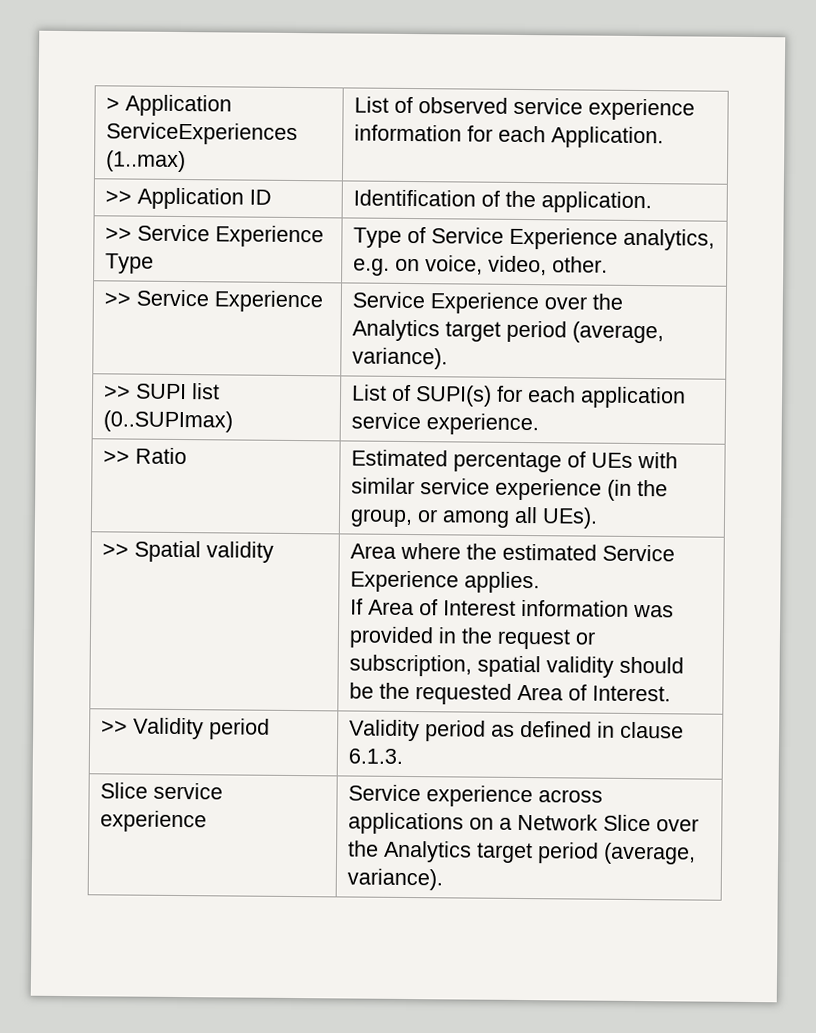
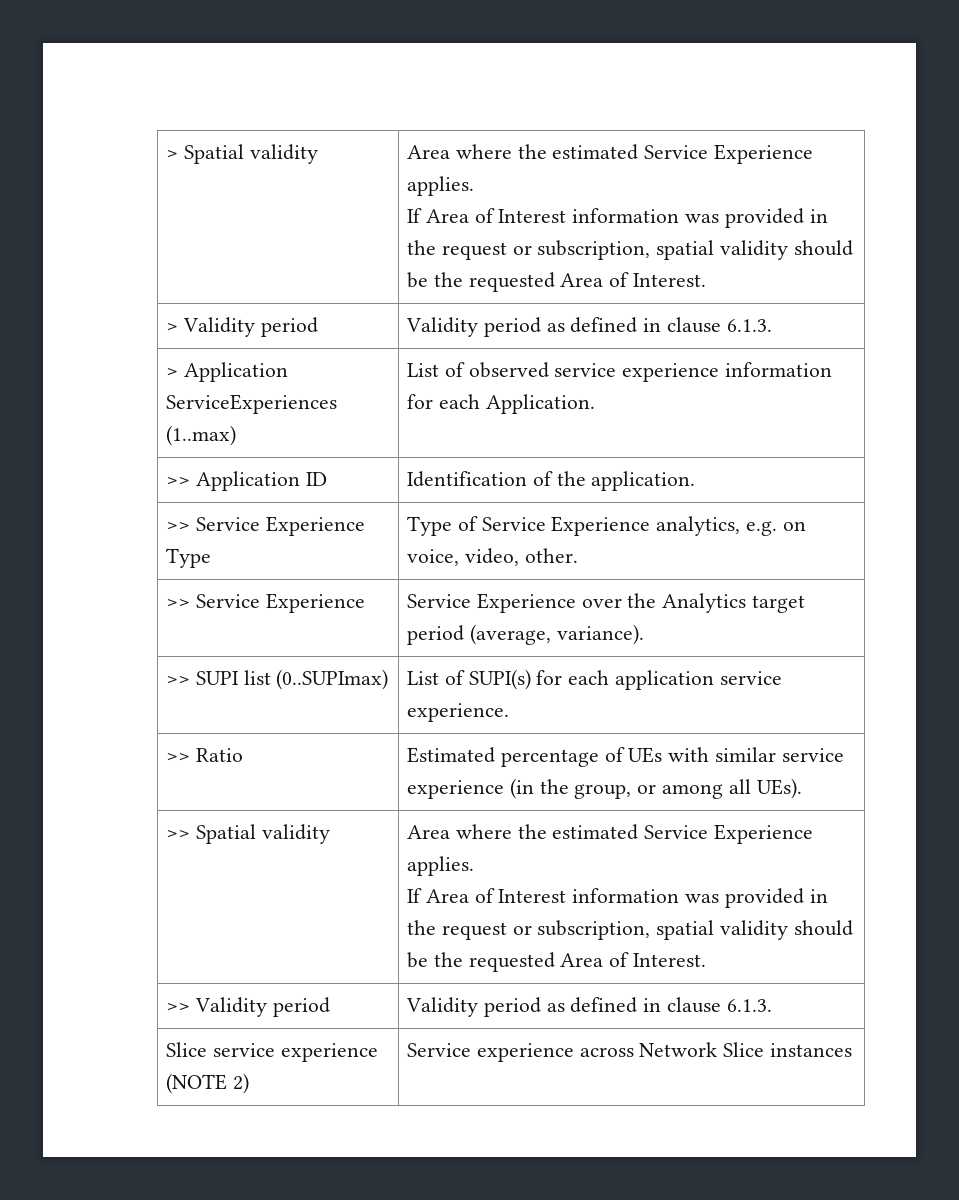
+ > Spatial validity | Area where the estimated Service Experience applies.
+ If Area of Interest information was provided in the request or subscription, spatial validity should be the requested Area of Interest.
+ > Validity period | Validity period as defined in clause 6.1.3.
- Slice service experience | Service experience across applications on a Network Slice over the Analytics target period (average, variance).
+ Slice service experience (NOTE 2) | Service experience across Network Slice instances

